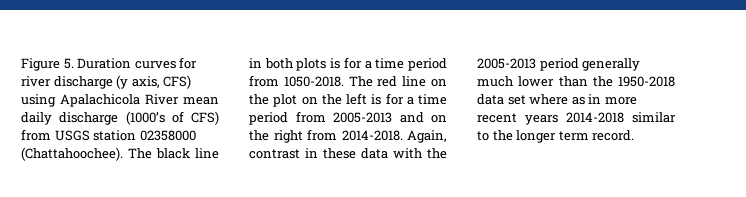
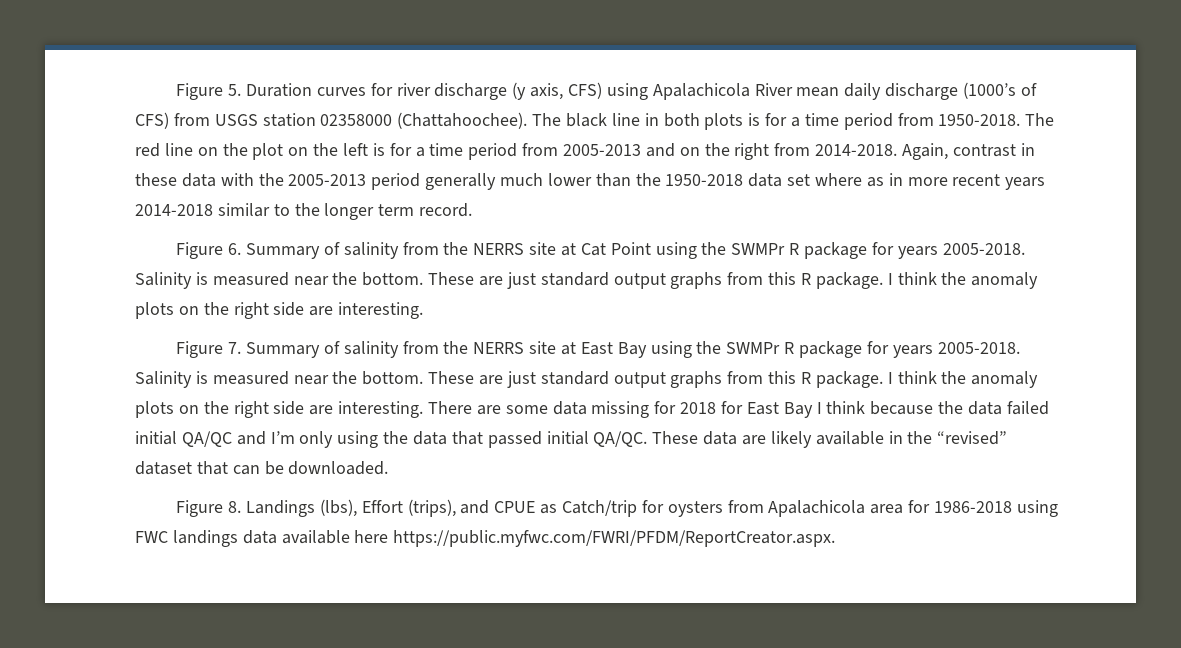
- The black line in both plots is for a time period from 1050-2018.
+ The black line in both plots is for a time period from 1950-2018.
+ Figure 6. Summary of salinity from the NERRS site at Cat Point using the SWMPr R package for years 2005-2018. Salinity is measured near the bottom. These are just standard output graphs from this R package. I think the anomaly plots on the right side are interesting.
+ Figure 7. Summary of salinity from the NERRS site at East Bay using the SWMPr R package for years 2005-2018. Salinity is measured near the bottom. These are just standard output graphs from this R package. I think the anomaly plots on the right side are interesting. There are some data missing for 2018 for East Bay I think because the data failed initial QA/QC and I’m only using the data that passed initial QA/QC. These data are likely available in the “revised” dataset that can be downloaded.
+ Figure 8. Landings (lbs), Effort (trips), and CPUE as Catch/trip for oysters from Apalachicola area for 1986-2018 using FWC landings data available here https://public.myfwc.com/FWRI/PFDM/ReportCreator.aspx.

